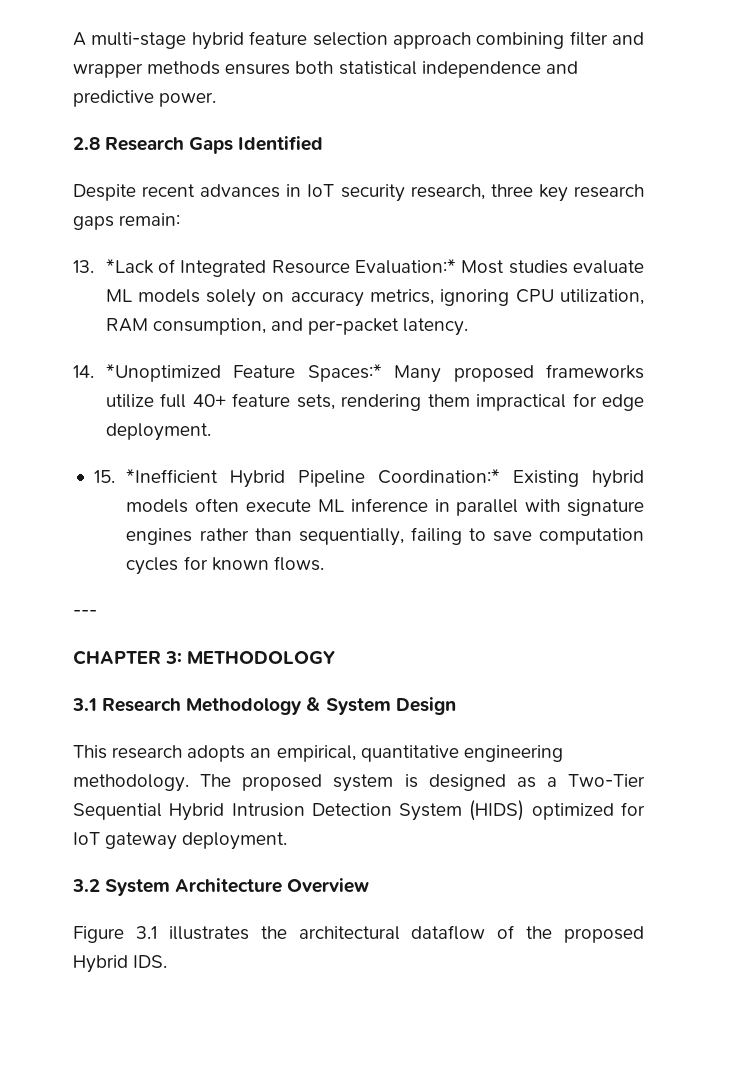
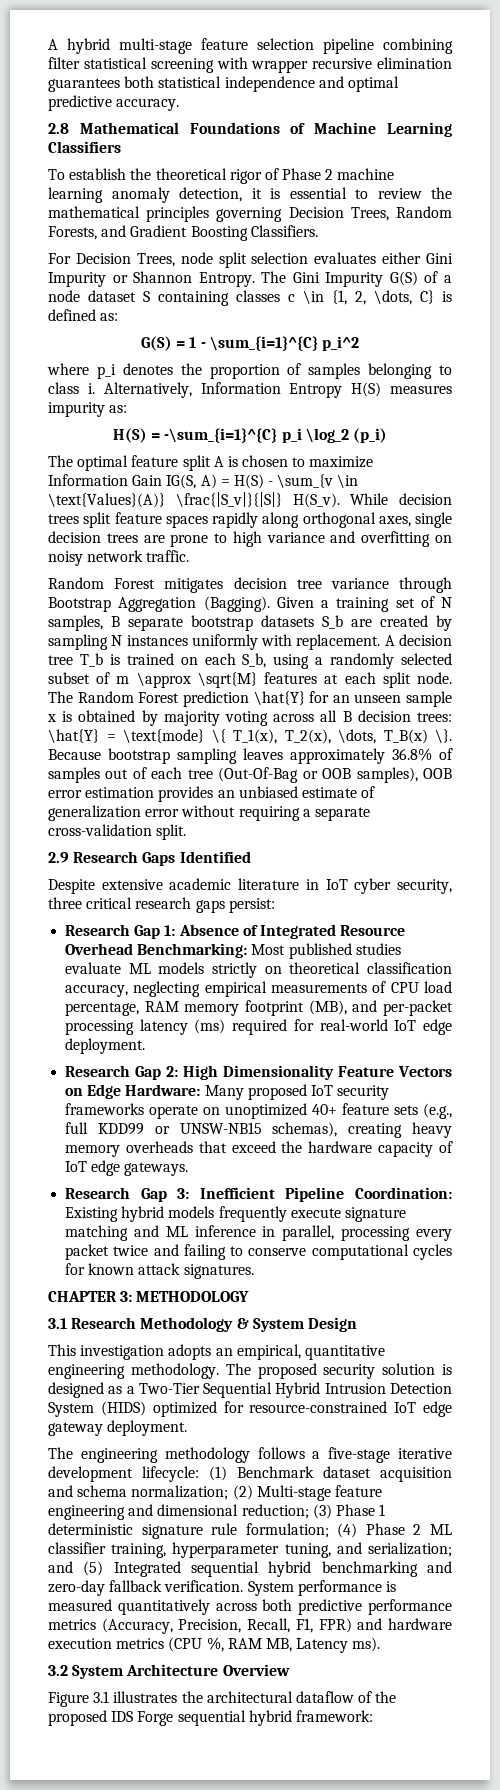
- A multi-stage hybrid feature selection approach combining filter and wrapper methods ensures both statistical independence and predictive power.
- 2.8 Research Gaps Identified
- Despite recent advances in IoT security research, three key research gaps remain:
- 13. *Lack of Integrated Resource Evaluation:* Most studies evaluate ML models solely on accuracy metrics, ignoring CPU utilization, RAM consumption, and per-packet latency.
- 14. *Unoptimized Feature Spaces:* Many proposed frameworks utilize full 40+ feature sets, rendering them impractical for edge deployment.
- 15. *Inefficient Hybrid Pipeline Coordination:* Existing hybrid models often execute ML inference in parallel with signature engines rather than sequentially, failing to save computation cycles for known flows.
- ---
+ A hybrid multi-stage feature selection pipeline combining filter statistical screening with wrapper recursive elimination guarantees both statistical independence and optimal predictive accuracy.
+ 2.8 Mathematical Foundations of Machine Learning Classifiers
+ To establish the theoretical rigor of Phase 2 machine learning anomaly detection, it is essential to review the mathematical principles governing Decision Trees, Random Forests, and Gradient Boosting Classifiers.
+ For Decision Trees, node split selection evaluates either Gini Impurity or Shannon Entropy. The Gini Impurity G(S) of a node dataset S containing classes c \in {1, 2, \dots, C} is defined as:
+ G(S) = 1 - \sum_{i=1}^{C} p_i^2
+ where p_i denotes the proportion of samples belonging to class i. Alternatively, Information Entropy H(S) measures impurity as:
+ H(S) = -\sum_{i=1}^{C} p_i \log_2 (p_i)
+ The optimal feature split A is chosen to maximize Information Gain IG(S, A) = H(S) - \sum_{v \in \text{Values}(A)} \frac{|S_v|}{|S|} H(S_v). While decision trees split feature spaces rapidly along orthogonal axes, single decision trees are prone to high variance and overfitting on noisy network traffic.
+ Random Forest mitigates decision tree variance through Bootstrap Aggregation (Bagging). Given a training set of N samples, B separate bootstrap datasets S_b are created by sampling N instances uniformly with replacement. A decision tree T_b is trained on each S_b, using a randomly selected subset of m \approx \sqrt{M} features at each split node. The Random Forest prediction \hat{Y} for an unseen sample x is obtained by majority voting across all B decision trees: \hat{Y} = \text{mode} \{ T_1(x), T_2(x), \dots, T_B(x) \}. Because bootstrap sampling leaves approximately 36.8% of samples out of each tree (Out-Of-Bag or OOB samples), OOB error estimation provides an unbiased estimate of generalization error without requiring a separate cross-validation split.
+ 2.9 Research Gaps Identified
+ Despite extensive academic literature in IoT cyber security, three critical research gaps persist:
+ Research Gap 1: Absence of Integrated Resource Overhead Benchmarking: Most published studies evaluate ML models strictly on theoretical classification accuracy, neglecting empirical measurements of CPU load percentage, RAM memory footprint (MB), and per-packet processing latency (ms) required for real-world IoT edge deployment.
+ Research Gap 2: High Dimensionality Feature Vectors on Edge Hardware: Many proposed IoT security frameworks operate on unoptimized 40+ feature sets (e.g., full KDD99 or UNSW-NB15 schemas), creating heavy memory overheads that exceed the hardware capacity of IoT edge gateways.
+ Research Gap 3: Inefficient Pipeline Coordination: Existing hybrid models frequently execute signature matching and ML inference in parallel, processing every packet twice and failing to conserve computational cycles for known attack signatures.
- This research adopts an empirical, quantitative engineering methodology.
+ This investigation adopts an empirical, quantitative engineering methodology.
- The proposed system is designed as a Two-Tier Sequential Hybrid Intrusion Detection System (HIDS) optimized for IoT gateway deployment.
+ The proposed security solution is designed as a Two-Tier Sequential Hybrid Intrusion Detection System (HIDS) optimized for resource-constrained IoT edge gateway deployment.
+ The engineering methodology follows a five-stage iterative development lifecycle: (1) Benchmark dataset acquisition and schema normalization; (2) Multi-stage feature engineering and dimensional reduction; (3) Phase 1 deterministic signature rule formulation; (4) Phase 2 ML classifier training, hyperparameter tuning, and serialization; and (5) Integrated sequential hybrid benchmarking and zero-day fallback verification. System performance is measured quantitatively across both predictive performance metrics (Accuracy, Precision, Recall, F1, FPR) and hardware execution metrics (CPU %, RAM MB, Latency ms).
- Figure 3.1 illustrates the architectural dataflow of the proposed Hybrid IDS.
+ Figure 3.1 illustrates the architectural dataflow of the proposed IDS Forge sequential hybrid framework:

